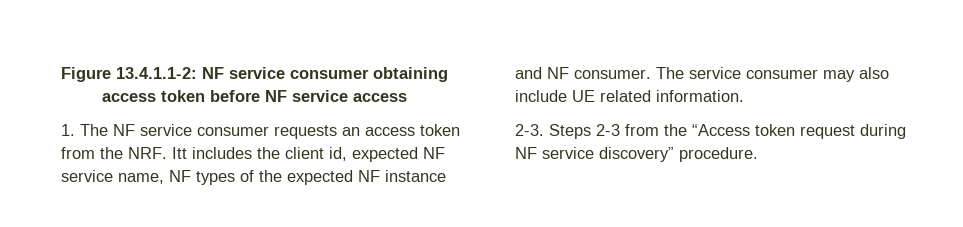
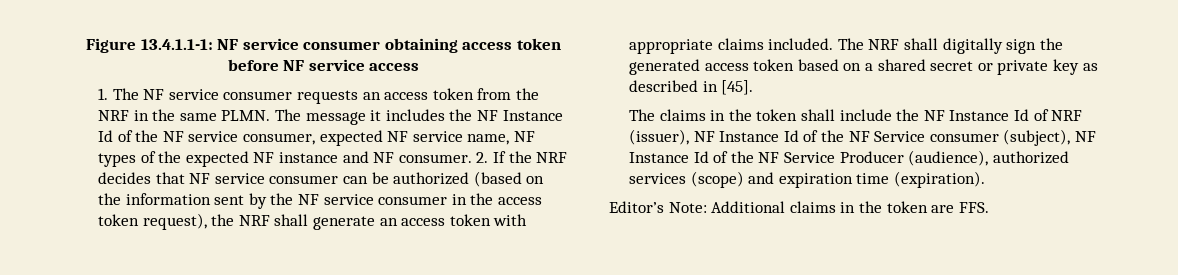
- Figure 13.4.1.1-2: NF service consumer obtaining access token before NF service access
+ Figure 13.4.1.1-1: NF service consumer obtaining access token before NF service access
- 1. The NF service consumer requests an access token from the NRF. Itt includes the client id, expected NF service name, NF types of the expected NF instance and NF consumer.
+ 1. The NF service consumer requests an access token from the NRF in the same PLMN. The message it includes the NF Instance Id of the NF service consumer, expected NF service name, NF types of the expected NF instance and NF consumer.
- The service consumer may also include UE related information.
- 2-3. Steps 2-3 from the “Access token request during NF service discovery” procedure.
+ 2. If the NRF decides that NF service consumer can be authorized (based on the information sent by the NF service consumer in the access token request), the NRF shall generate an access token with appropriate claims included. The NRF shall digitally sign the generated access token based on a shared secret or private key as described in [45].
+ The claims in the token shall include the NF Instance Id of NRF (issuer), NF Instance Id of the NF Service consumer (subject), NF Instance Id of the NF Service Producer (audience), authorized services (scope) and expiration time (expiration).
+ Editor’s Note: Additional claims in the token are FFS.

